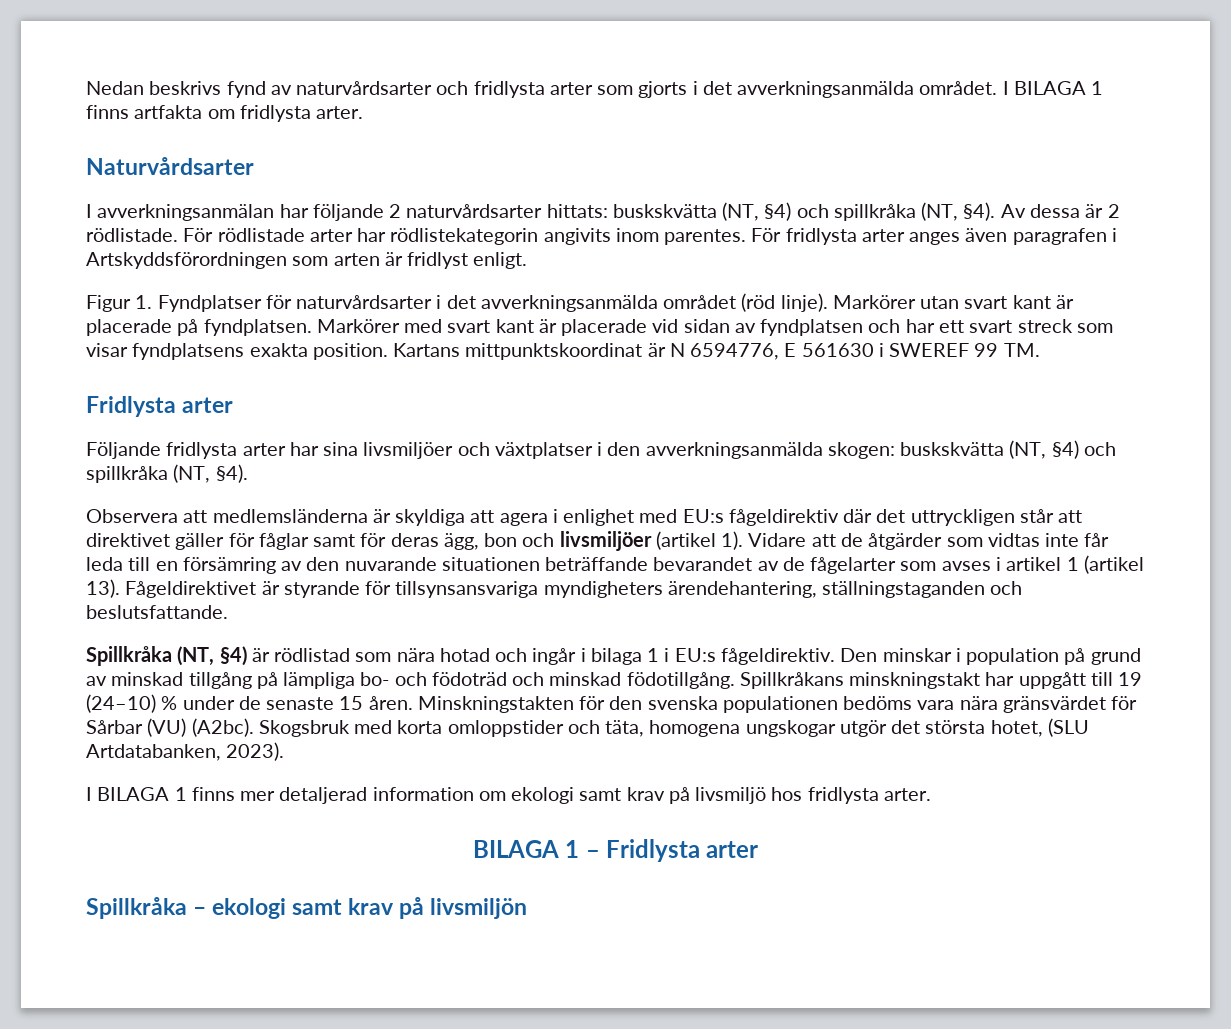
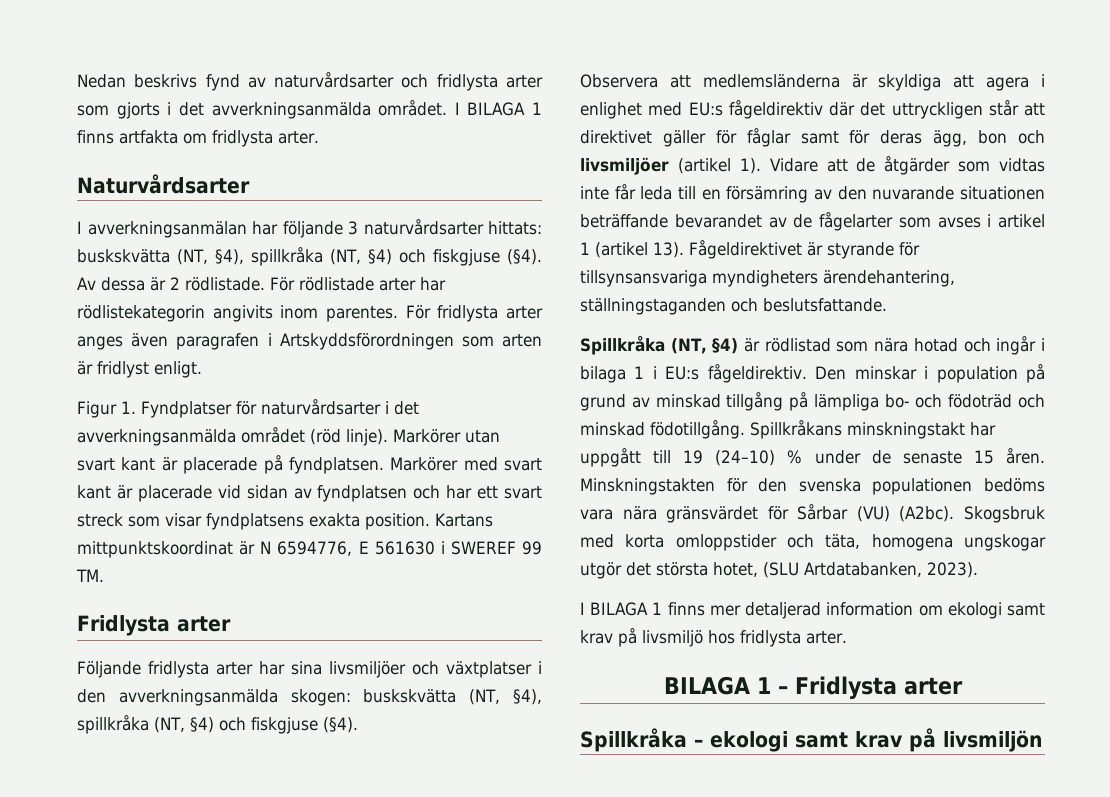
- I avverkningsanmälan har följande 2 naturvårdsarter hittats: buskskvätta (NT, §4) och spillkråka (NT, §4).
+ I avverkningsanmälan har följande 3 naturvårdsarter hittats: buskskvätta (NT, §4), spillkråka (NT, §4) och fiskgjuse (§4).
- Följande fridlysta arter har sina livsmiljöer och växtplatser i den avverkningsanmälda skogen: buskskvätta (NT, §4) och spillkråka (NT, §4).
+ Följande fridlysta arter har sina livsmiljöer och växtplatser i den avverkningsanmälda skogen: buskskvätta (NT, §4), spillkråka (NT, §4) och fiskgjuse (§4).

